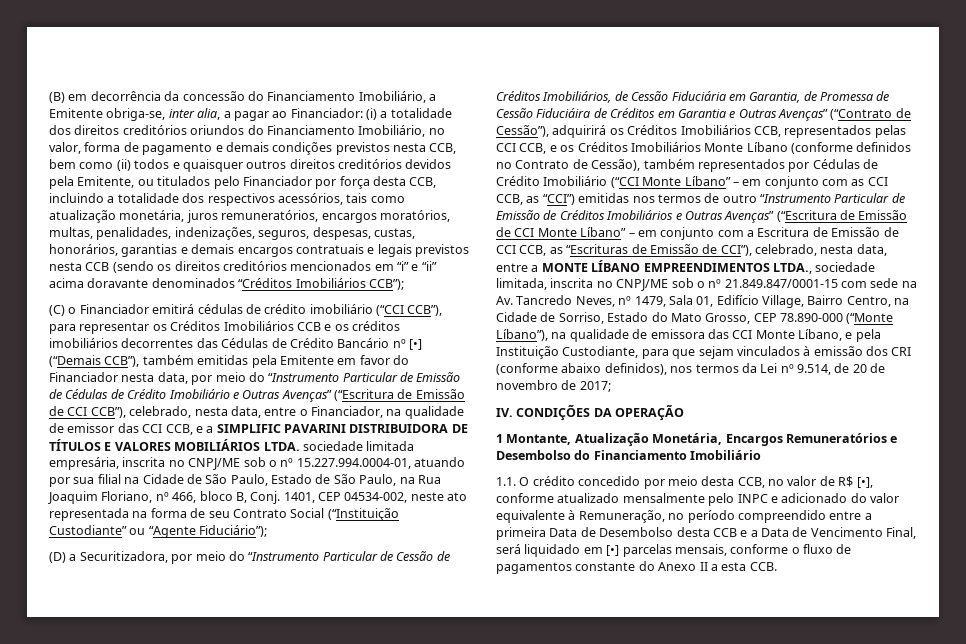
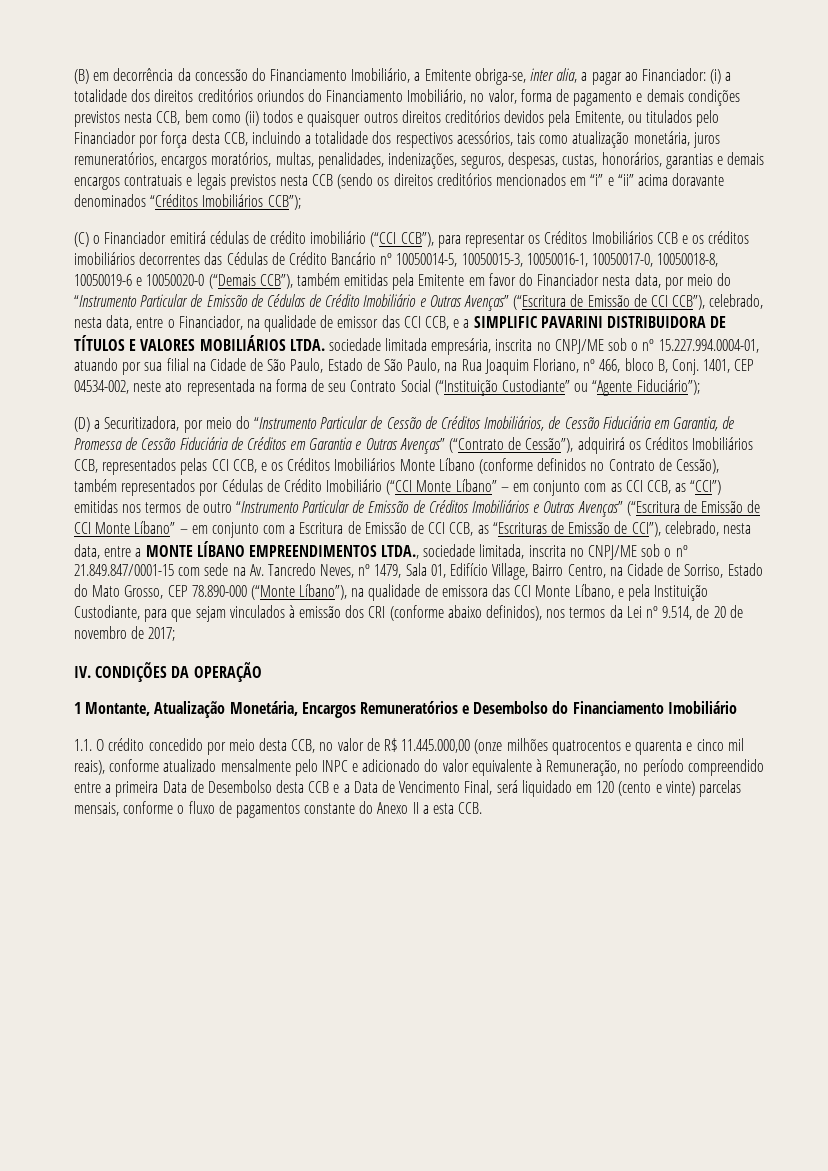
- (C) o Financiador emitirá cédulas de crédito imobiliário (“CCI CCB”), para representar os Créditos Imobiliários CCB e os créditos imobiliários decorrentes das Cédulas de Crédito Bancário nº [•] (“Demais CCB”), também emitidas pela Emitente em favor do Financiador nesta data, por meio do “Instrumento Particular de Emissão de Cédulas de Crédito Imobiliário e Outras Avenças” (“Escritura de Emissão de CCI CCB”), celebrado, nesta data, entre o Financiador, na qualidade de emissor das CCI CCB, e a SIMPLIFIC PAVARINI DISTRIBUIDORA DE TÍTULOS E VALORES MOBILIÁRIOS LTDA. sociedade limitada empresária, inscrita no CNPJ/ME sob o nº 15.227.994.0004-01, atuando por sua filial na Cidade de São Paulo, Estado de São Paulo, na Rua Joaquim Floriano, nº 466, bloco B, Conj.
+ (C) o Financiador emitirá cédulas de crédito imobiliário (“CCI CCB”), para representar os Créditos Imobiliários CCB e os créditos imobiliários decorrentes das Cédulas de Crédito Bancário nº 10050014-5, 10050015-3, 10050016-1, 10050017-0, 10050018-8, 10050019-6 e 10050020-0 (“Demais CCB”), também emitidas pela Emitente em favor do Financiador nesta data, por meio do “Instrumento Particular de Emissão de Cédulas de Crédito Imobiliário e Outras Avenças” (“Escritura de Emissão de CCI CCB”), celebrado, nesta data, entre o Financiador, na qualidade de emissor das CCI CCB, e a SIMPLIFIC PAVARINI DISTRIBUIDORA DE TÍTULOS E VALORES MOBILIÁRIOS LTDA. sociedade limitada empresária, inscrita no CNPJ/ME sob o nº 15.227.994.0004-01, atuando por sua filial na Cidade de São Paulo, Estado de São Paulo, na Rua Joaquim Floriano, nº 466, bloco B, Conj.
- (D) a Securitizadora, por meio do “Instrumento Particular de Cessão de Créditos Imobiliários, de Cessão Fiduciária em Garantia, de Promessa de Cessão Fiduciáira de Créditos em Garantia e Outras Avenças” (“Contrato de Cessão”), adquirirá os Créditos Imobiliários CCB, representados pelas CCI CCB, e os Créditos Imobiliários Monte Líbano (conforme definidos no Contrato de Cessão), também representados por Cédulas de Crédito Imobiliário (“CCI Monte Líbano” – em conjunto com as CCI CCB, as “CCI”) emitidas nos termos de outro “Instrumento Particular de Emissão de Créditos Imobiliários e Outras Avenças” (“Escritura de Emissão de CCI Monte Líbano” – em conjunto com a Escritura de Emissão de CCI CCB, as “Escrituras de Emissão de CCI”), celebrado, nesta data, entre a MONTE LÍBANO EMPREENDIMENTOS LTDA., sociedade limitada, inscrita no CNPJ/ME sob o nº 21.849.847/0001-15 com sede na Av. Tancredo Neves, nº 1479, Sala 01, Edifício Village, Bairro Centro, na Cidade de Sorriso, Estado do Mato Grosso, CEP 78.890-000 (“Monte Líbano”), na qualidade de emissora das CCI Monte Líbano, e pela Instituição Custodiante, para que sejam vinculados à emissão dos CRI (conforme abaixo definidos), nos termos da Lei nº 9.514, de 20 de novembro de 2017;
+ (D) a Securitizadora, por meio do “Instrumento Particular de Cessão de Créditos Imobiliários, de Cessão Fiduciária em Garantia, de Promessa de Cessão Fiduciária de Créditos em Garantia e Outras Avenças” (“Contrato de Cessão”), adquirirá os Créditos Imobiliários CCB, representados pelas CCI CCB, e os Créditos Imobiliários Monte Líbano (conforme definidos no Contrato de Cessão), também representados por Cédulas de Crédito Imobiliário (“CCI Monte Líbano” – em conjunto com as CCI CCB, as “CCI”) emitidas nos termos de outro “Instrumento Particular de Emissão de Créditos Imobiliários e Outras Avenças” (“Escritura de Emissão de CCI Monte Líbano” – em conjunto com a Escritura de Emissão de CCI CCB, as “Escrituras de Emissão de CCI”), celebrado, nesta data, entre a MONTE LÍBANO EMPREENDIMENTOS LTDA., sociedade limitada, inscrita no CNPJ/ME sob o nº 21.849.847/0001-15 com sede na Av. Tancredo Neves, nº 1479, Sala 01, Edifício Village, Bairro Centro, na Cidade de Sorriso, Estado do Mato Grosso, CEP 78.890-000 (“Monte Líbano”), na qualidade de emissora das CCI Monte Líbano, e pela Instituição Custodiante, para que sejam vinculados à emissão dos CRI (conforme abaixo definidos), nos termos da Lei nº 9.514, de 20 de novembro de 2017;
- 1.1. O crédito concedido por meio desta CCB, no valor de R$ [•], conforme atualizado mensalmente pelo INPC e adicionado do valor equivalente à Remuneração, no período compreendido entre a primeira Data de Desembolso desta CCB e a Data de Vencimento Final, será liquidado em [•] parcelas mensais, conforme o fluxo de pagamentos constante do Anexo II a esta CCB.
+ 1.1. O crédito concedido por meio desta CCB, no valor de R$ 11.445.000,00 (onze milhões quatrocentos e quarenta e cinco mil reais), conforme atualizado mensalmente pelo INPC e adicionado do valor equivalente à Remuneração, no período compreendido entre a primeira Data de Desembolso desta CCB e a Data de Vencimento Final, será liquidado em 120 (cento e vinte) parcelas mensais, conforme o fluxo de pagamentos constante do Anexo II a esta CCB.

